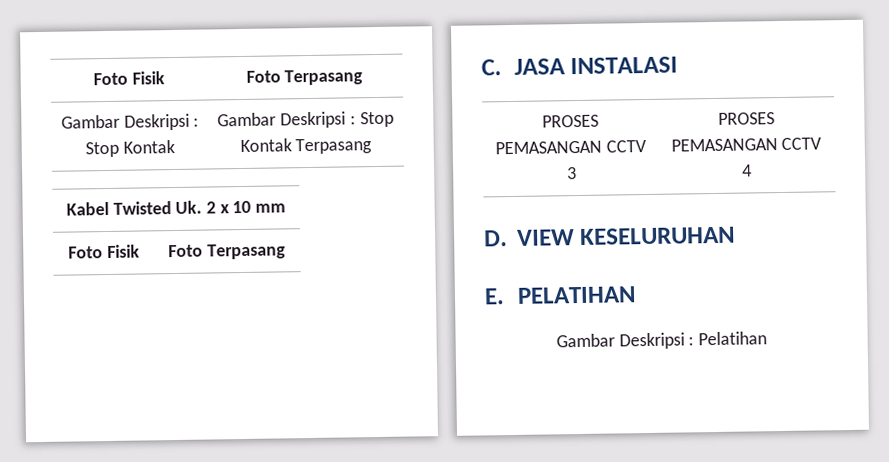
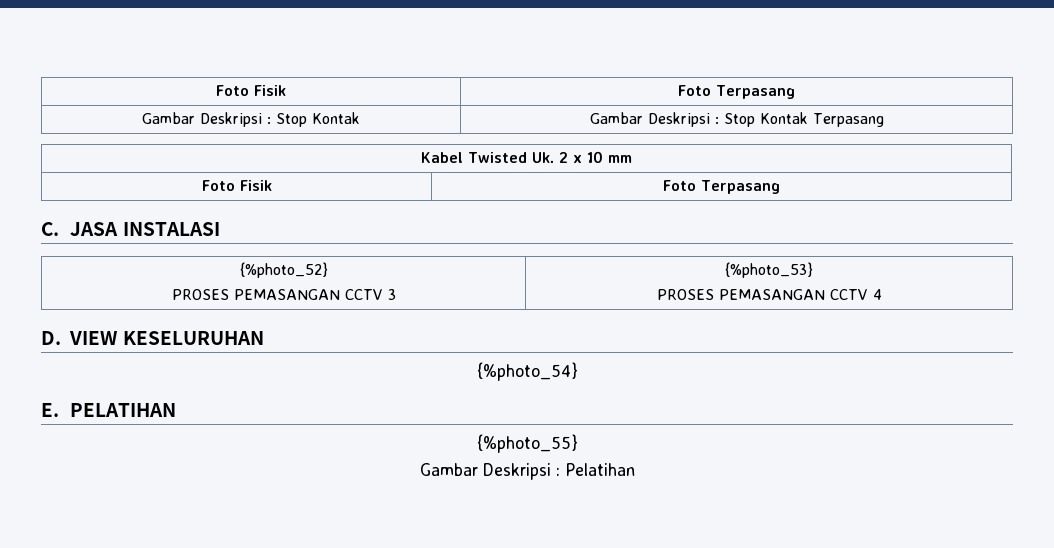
- PROSES PEMASANGAN CCTV 3 | PROSES PEMASANGAN CCTV 4
+ {%photo_52}
+ PROSES PEMASANGAN CCTV 3 | {%photo_53}
+ PROSES PEMASANGAN CCTV 4
+ {%photo_54}
+ {%photo_55}

